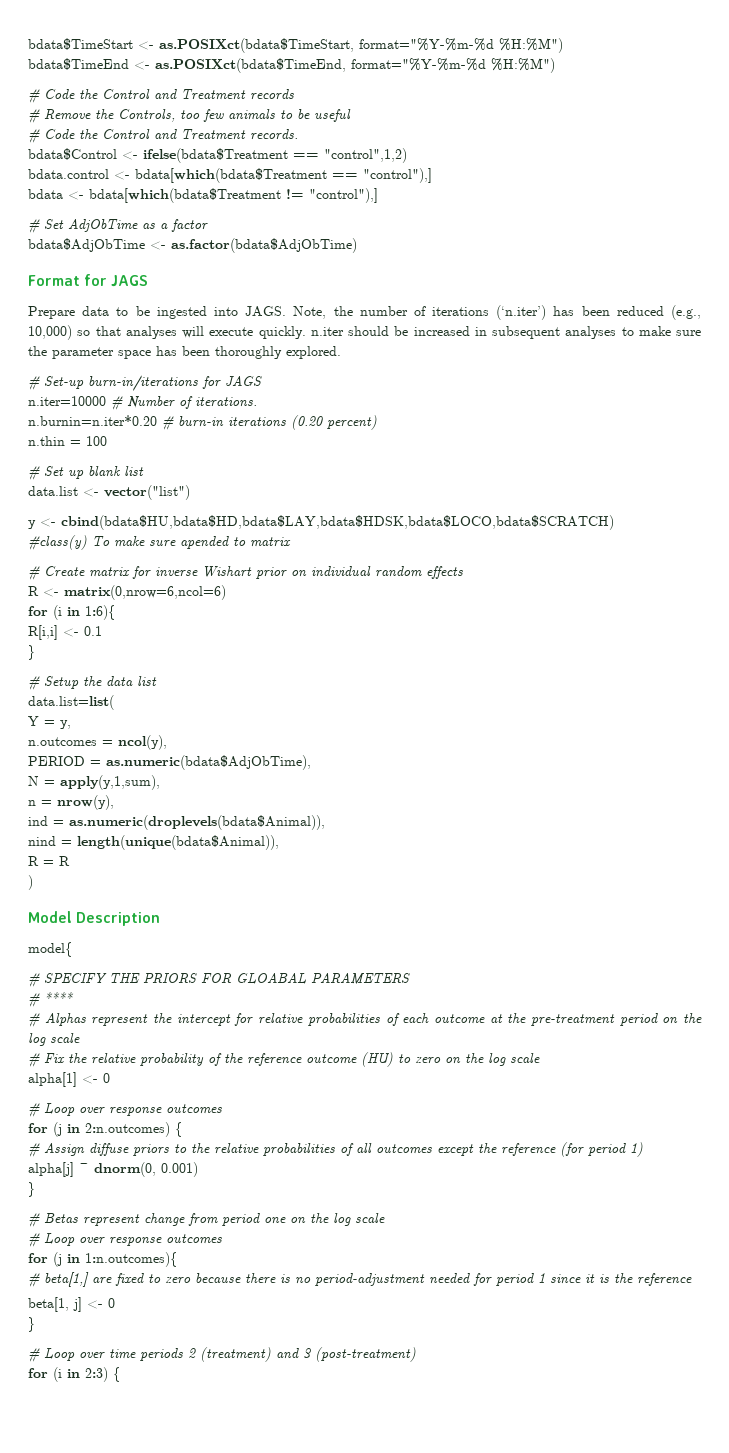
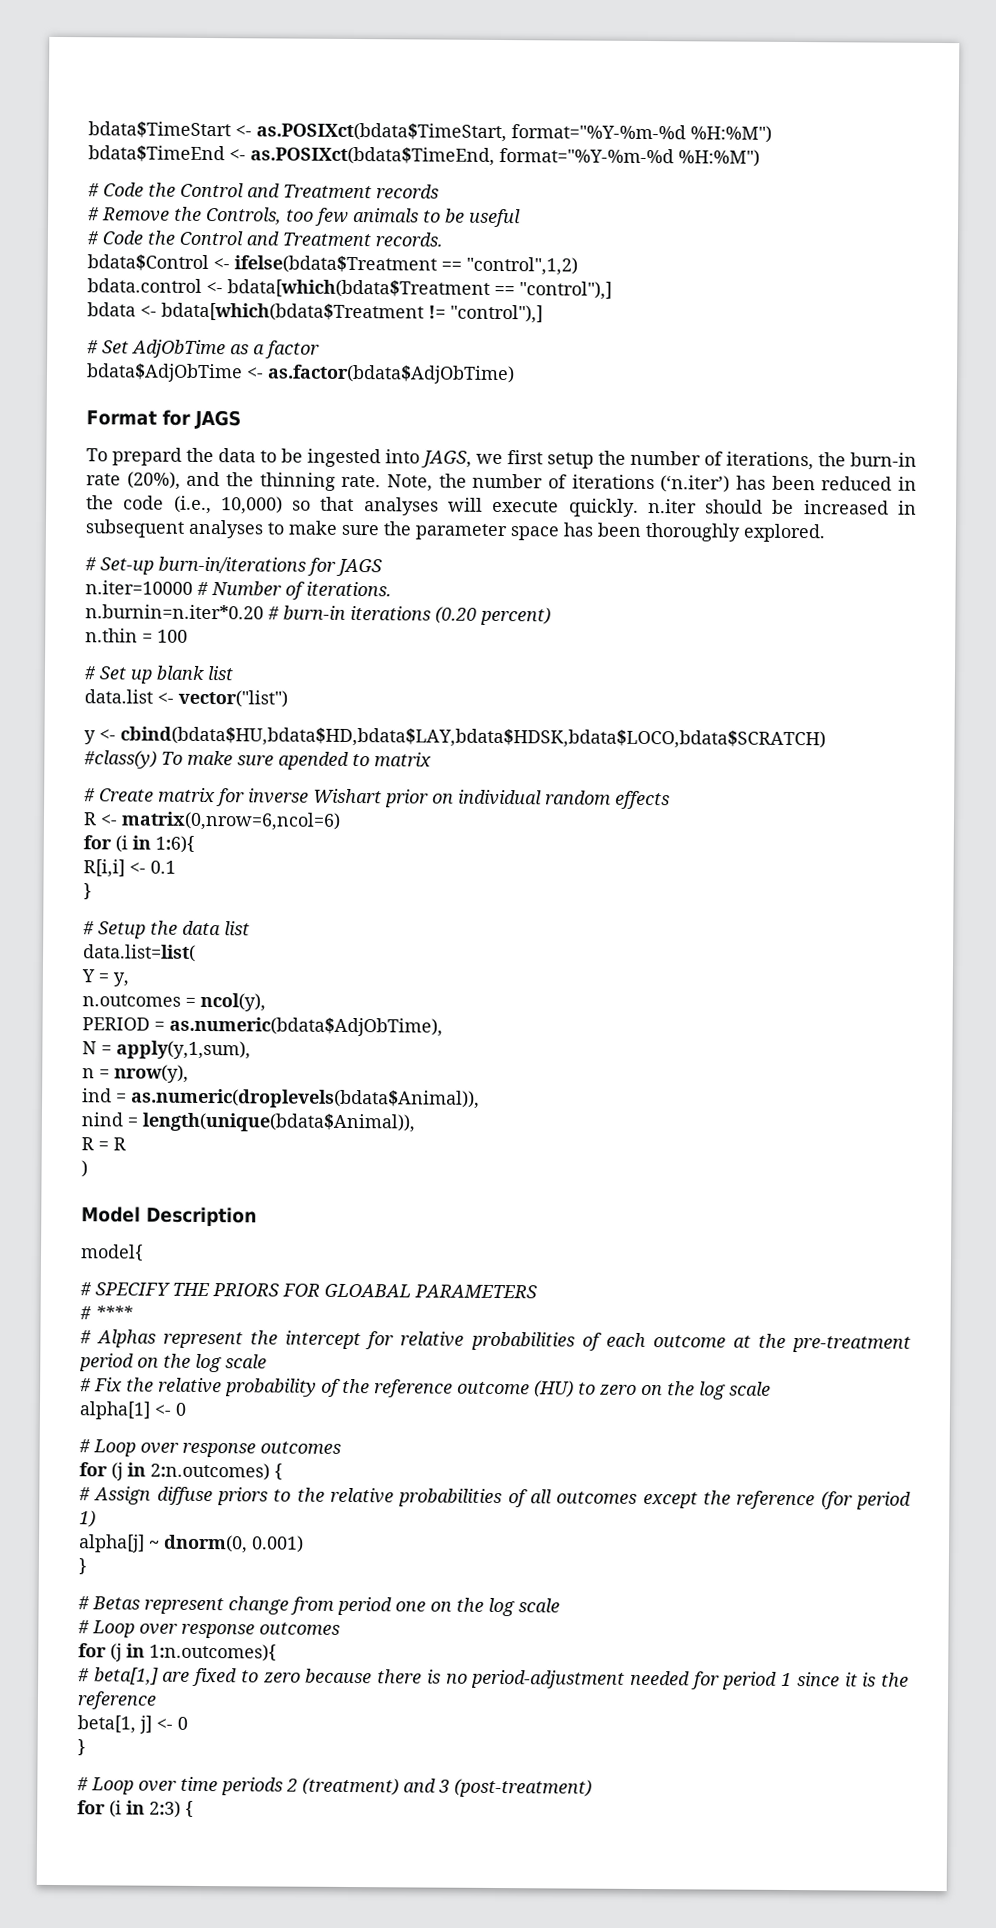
- Prepare data to be ingested into JAGS.
+ To prepard the data to be ingested into JAGS, we first setup the number of iterations, the burn-in rate (20%), and the thinning rate.
- Note, the number of iterations (‘n.iter’) has been reduced (e.g., 10,000) so that analyses will execute quickly. n.iter should be increased in subsequent analyses to make sure the parameter space has been thoroughly explored.
+ Note, the number of iterations (‘n.iter’) has been reduced in the code (i.e., 10,000) so that analyses will execute quickly. n.iter should be increased in subsequent analyses to make sure the parameter space has been thoroughly explored.

